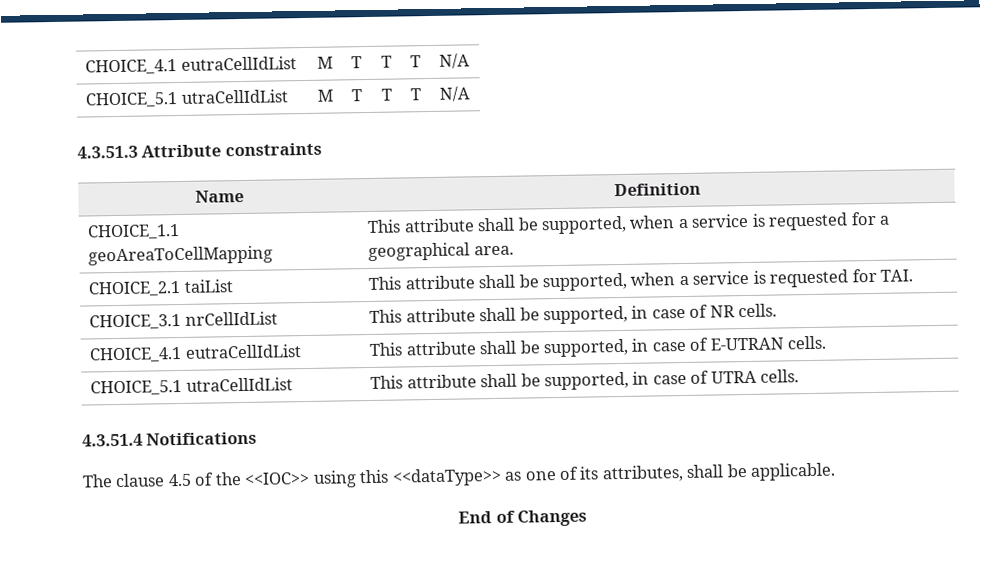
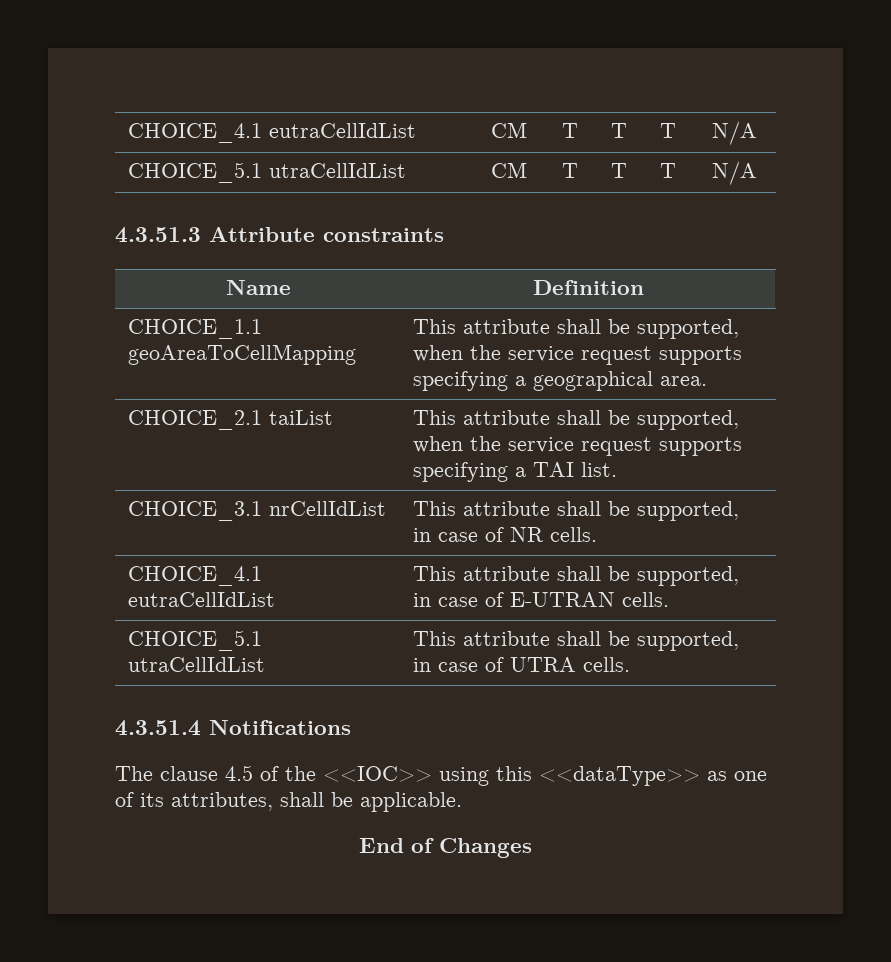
- CHOICE_4.1 eutraCellIdList | M | T | T | T | N/A
+ CHOICE_4.1 eutraCellIdList | CM | T | T | T | N/A
- CHOICE_5.1 utraCellIdList | M | T | T | T | N/A
+ CHOICE_5.1 utraCellIdList | CM | T | T | T | N/A
- CHOICE_1.1 geoAreaToCellMapping | This attribute shall be supported, when a service is requested for a geographical area.
+ CHOICE_1.1 geoAreaToCellMapping | This attribute shall be supported, when the service request supports specifying a geographical area.
- CHOICE_2.1 taiList | This attribute shall be supported, when a service is requested for TAI.
+ CHOICE_2.1 taiList | This attribute shall be supported, when the service request supports specifying a TAI list.

